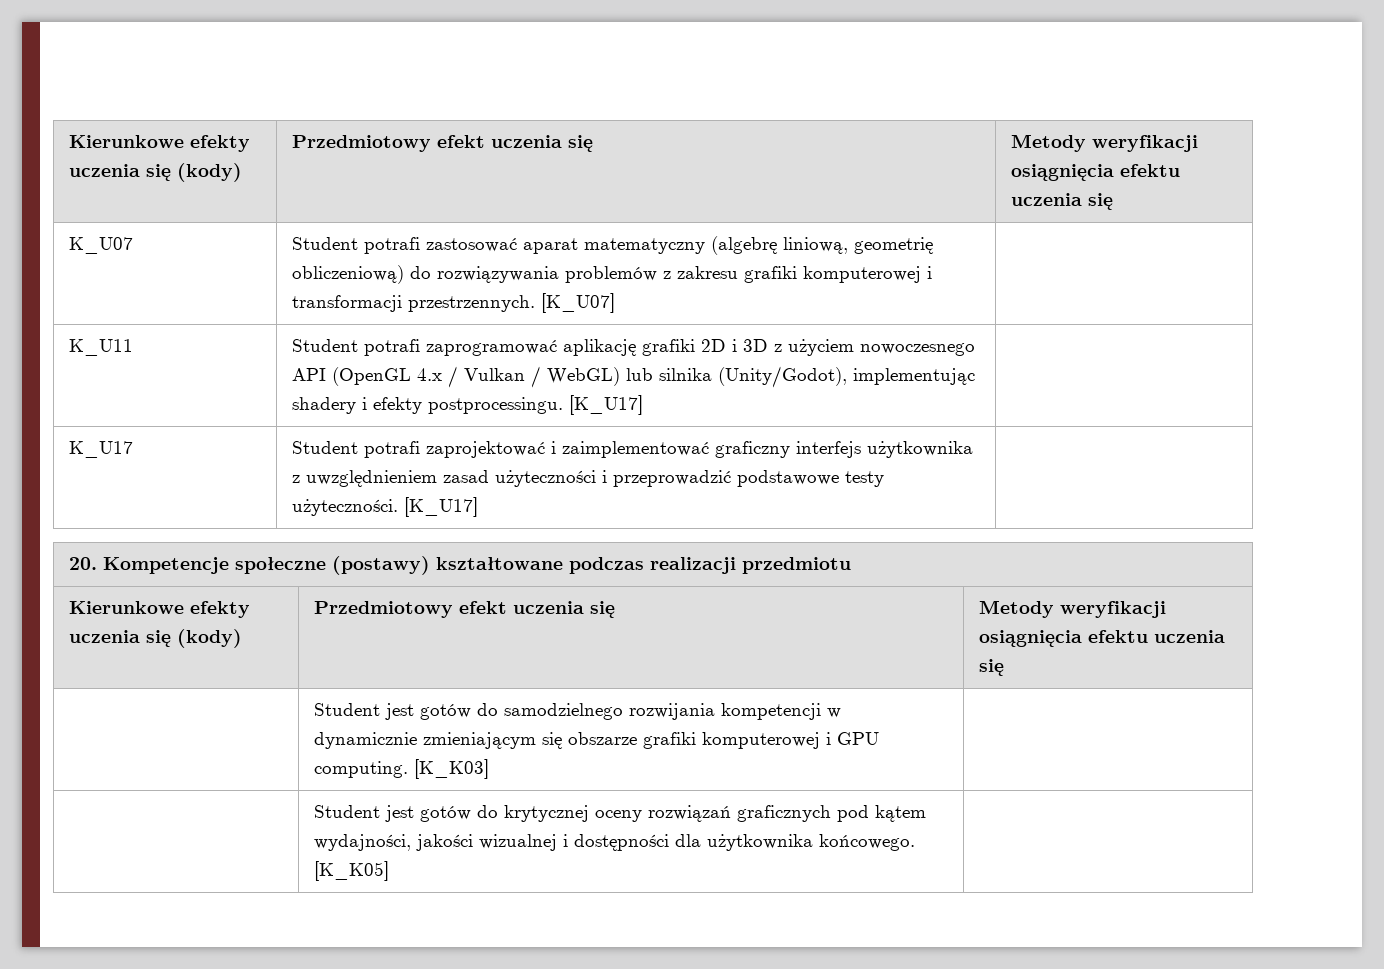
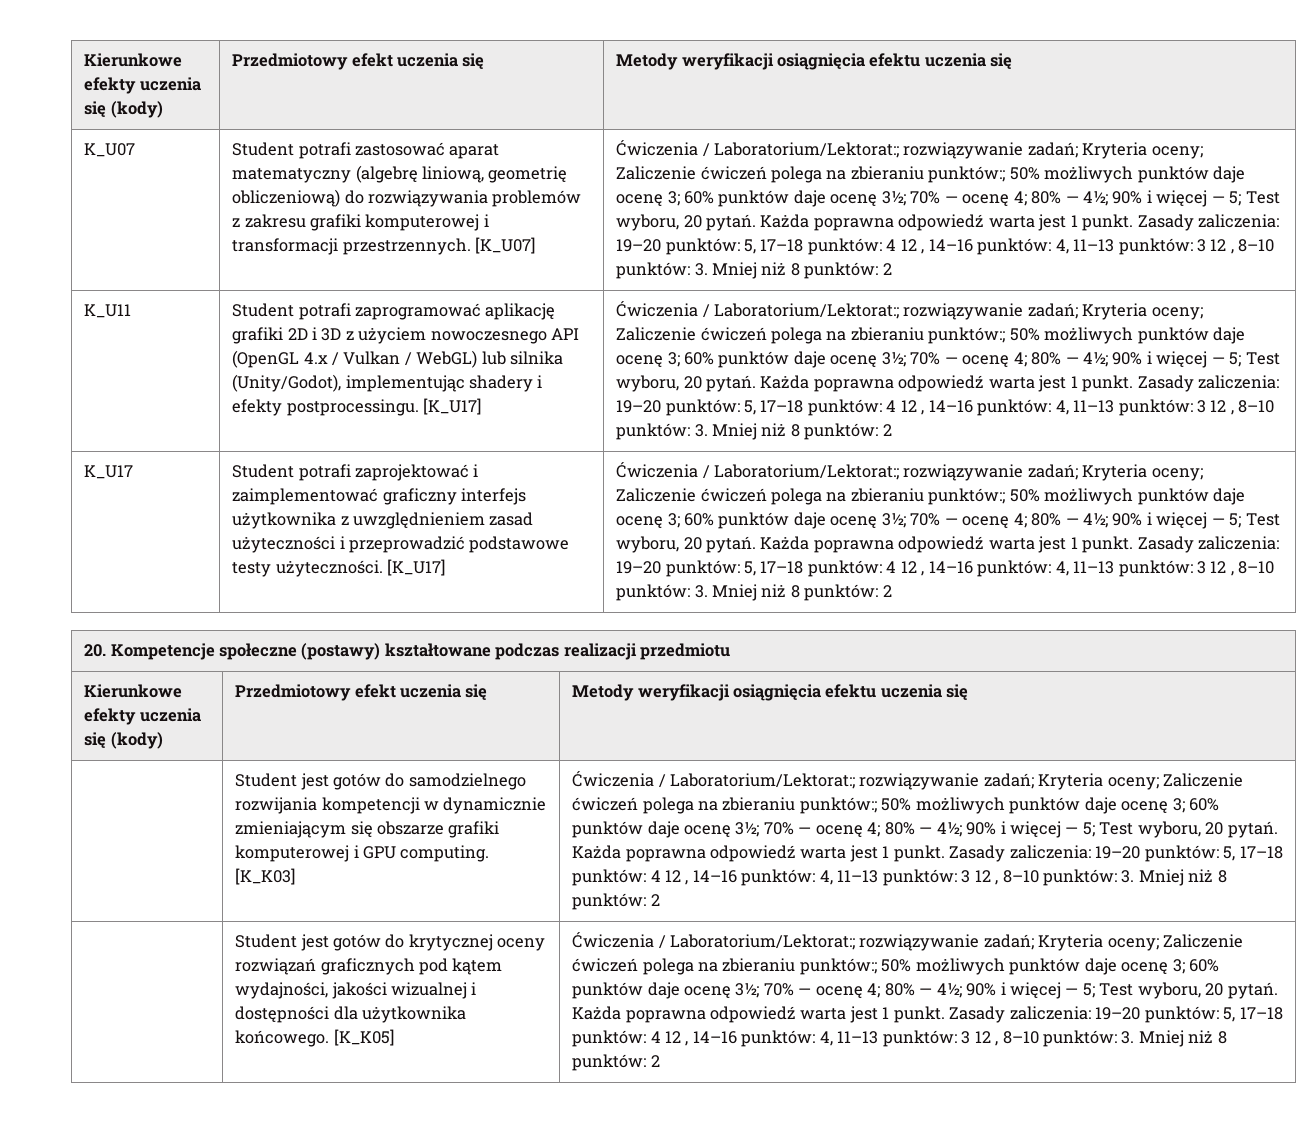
- [K_U07]
+ [K_U07] | Ćwiczenia / Laboratorium/Lektorat:; rozwiązywanie zadań; Kryteria oceny; Zaliczenie ćwiczeń polega na zbieraniu punktów:; 50% możliwych punktów daje ocenę 3; 60% punktów daje ocenę 3½; 70% — ocenę 4; 80% — 4½; 90% i więcej — 5; Test wyboru, 20 pytań. Każda poprawna odpowiedź warta jest 1 punkt. Zasady zaliczenia: 19–20 punktów: 5, 17–18 punktów: 4 12 , 14–16 punktów: 4, 11–13 punktów: 3 12 , 8–10 punktów: 3. Mniej niż 8 punktów: 2
- Student potrafi zaprogramować aplikację grafiki 2D i 3D z użyciem nowoczesnego API (OpenGL 4.x / Vulkan / WebGL) lub silnika (Unity/Godot), implementując shadery i efekty postprocessingu. [K_U17]
+ Student potrafi zaprogramować aplikację grafiki 2D i 3D z użyciem nowoczesnego API (OpenGL 4.x / Vulkan / WebGL) lub silnika (Unity/Godot), implementując shadery i efekty postprocessingu. [K_U17] | Ćwiczenia / Laboratorium/Lektorat:; rozwiązywanie zadań; Kryteria oceny; Zaliczenie ćwiczeń polega na zbieraniu punktów:; 50% możliwych punktów daje ocenę 3; 60% punktów daje ocenę 3½; 70% — ocenę 4; 80% — 4½; 90% i więcej — 5; Test wyboru, 20 pytań. Każda poprawna odpowiedź warta jest 1 punkt. Zasady zaliczenia: 19–20 punktów: 5, 17–18 punktów: 4 12 , 14–16 punktów: 4, 11–13 punktów: 3 12 , 8–10 punktów: 3. Mniej niż 8 punktów: 2
- Student potrafi zaprojektować i zaimplementować graficzny interfejs użytkownika z uwzględnieniem zasad użyteczności i przeprowadzić podstawowe testy użyteczności. [K_U17]
+ Student potrafi zaprojektować i zaimplementować graficzny interfejs użytkownika z uwzględnieniem zasad użyteczności i przeprowadzić podstawowe testy użyteczności. [K_U17] | Ćwiczenia / Laboratorium/Lektorat:; rozwiązywanie zadań; Kryteria oceny; Zaliczenie ćwiczeń polega na zbieraniu punktów:; 50% możliwych punktów daje ocenę 3; 60% punktów daje ocenę 3½; 70% — ocenę 4; 80% — 4½; 90% i więcej — 5; Test wyboru, 20 pytań. Każda poprawna odpowiedź warta jest 1 punkt. Zasady zaliczenia: 19–20 punktów: 5, 17–18 punktów: 4 12 , 14–16 punktów: 4, 11–13 punktów: 3 12 , 8–10 punktów: 3. Mniej niż 8 punktów: 2
- [K_K03]
+ [K_K03] | Ćwiczenia / Laboratorium/Lektorat:; rozwiązywanie zadań; Kryteria oceny; Zaliczenie ćwiczeń polega na zbieraniu punktów:; 50% możliwych punktów daje ocenę 3; 60% punktów daje ocenę 3½; 70% — ocenę 4; 80% — 4½; 90% i więcej — 5; Test wyboru, 20 pytań. Każda poprawna odpowiedź warta jest 1 punkt. Zasady zaliczenia: 19–20 punktów: 5, 17–18 punktów: 4 12 , 14–16 punktów: 4, 11–13 punktów: 3 12 , 8–10 punktów: 3. Mniej niż 8 punktów: 2
- [K_K05]
+ [K_K05] | Ćwiczenia / Laboratorium/Lektorat:; rozwiązywanie zadań; Kryteria oceny; Zaliczenie ćwiczeń polega na zbieraniu punktów:; 50% możliwych punktów daje ocenę 3; 60% punktów daje ocenę 3½; 70% — ocenę 4; 80% — 4½; 90% i więcej — 5; Test wyboru, 20 pytań. Każda poprawna odpowiedź warta jest 1 punkt. Zasady zaliczenia: 19–20 punktów: 5, 17–18 punktów: 4 12 , 14–16 punktów: 4, 11–13 punktów: 3 12 , 8–10 punktów: 3. Mniej niż 8 punktów: 2

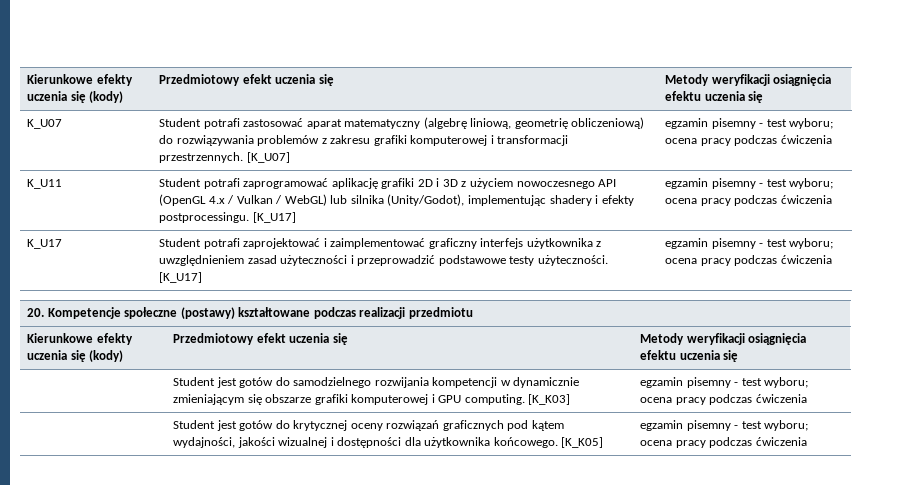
- [K_U07] | Ćwiczenia / Laboratorium/Lektorat:; rozwiązywanie zadań; Kryteria oceny; Zaliczenie ćwiczeń polega na zbieraniu punktów:; 50% możliwych punktów daje ocenę 3; 60% punktów daje ocenę 3½; 70% — ocenę 4; 80% — 4½; 90% i więcej — 5; Test wyboru, 20 pytań. Każda poprawna odpowiedź warta jest 1 punkt. Zasady zaliczenia: 19–20 punktów: 5, 17–18 punktów: 4 12 , 14–16 punktów: 4, 11–13 punktów: 3 12 , 8–10 punktów: 3. Mniej niż 8 punktów: 2
+ [K_U07] | egzamin pisemny - test wyboru; ocena pracy podczas ćwiczenia
- Student potrafi zaprogramować aplikację grafiki 2D i 3D z użyciem nowoczesnego API (OpenGL 4.x / Vulkan / WebGL) lub silnika (Unity/Godot), implementując shadery i efekty postprocessingu. [K_U17] | Ćwiczenia / Laboratorium/Lektorat:; rozwiązywanie zadań; Kryteria oceny; Zaliczenie ćwiczeń polega na zbieraniu punktów:; 50% możliwych punktów daje ocenę 3; 60% punktów daje ocenę 3½; 70% — ocenę 4; 80% — 4½; 90% i więcej — 5; Test wyboru, 20 pytań. Każda poprawna odpowiedź warta jest 1 punkt. Zasady zaliczenia: 19–20 punktów: 5, 17–18 punktów: 4 12 , 14–16 punktów: 4, 11–13 punktów: 3 12 , 8–10 punktów: 3. Mniej niż 8 punktów: 2
+ Student potrafi zaprogramować aplikację grafiki 2D i 3D z użyciem nowoczesnego API (OpenGL 4.x / Vulkan / WebGL) lub silnika (Unity/Godot), implementując shadery i efekty postprocessingu. [K_U17] | egzamin pisemny - test wyboru; ocena pracy podczas ćwiczenia
- Student potrafi zaprojektować i zaimplementować graficzny interfejs użytkownika z uwzględnieniem zasad użyteczności i przeprowadzić podstawowe testy użyteczności. [K_U17] | Ćwiczenia / Laboratorium/Lektorat:; rozwiązywanie zadań; Kryteria oceny; Zaliczenie ćwiczeń polega na zbieraniu punktów:; 50% możliwych punktów daje ocenę 3; 60% punktów daje ocenę 3½; 70% — ocenę 4; 80% — 4½; 90% i więcej — 5; Test wyboru, 20 pytań. Każda poprawna odpowiedź warta jest 1 punkt. Zasady zaliczenia: 19–20 punktów: 5, 17–18 punktów: 4 12 , 14–16 punktów: 4, 11–13 punktów: 3 12 , 8–10 punktów: 3. Mniej niż 8 punktów: 2
+ Student potrafi zaprojektować i zaimplementować graficzny interfejs użytkownika z uwzględnieniem zasad użyteczności i przeprowadzić podstawowe testy użyteczności. [K_U17] | egzamin pisemny - test wyboru; ocena pracy podczas ćwiczenia
- [K_K03] | Ćwiczenia / Laboratorium/Lektorat:; rozwiązywanie zadań; Kryteria oceny; Zaliczenie ćwiczeń polega na zbieraniu punktów:; 50% możliwych punktów daje ocenę 3; 60% punktów daje ocenę 3½; 70% — ocenę 4; 80% — 4½; 90% i więcej — 5; Test wyboru, 20 pytań. Każda poprawna odpowiedź warta jest 1 punkt. Zasady zaliczenia: 19–20 punktów: 5, 17–18 punktów: 4 12 , 14–16 punktów: 4, 11–13 punktów: 3 12 , 8–10 punktów: 3. Mniej niż 8 punktów: 2
+ [K_K03] | egzamin pisemny - test wyboru; ocena pracy podczas ćwiczenia
- [K_K05] | Ćwiczenia / Laboratorium/Lektorat:; rozwiązywanie zadań; Kryteria oceny; Zaliczenie ćwiczeń polega na zbieraniu punktów:; 50% możliwych punktów daje ocenę 3; 60% punktów daje ocenę 3½; 70% — ocenę 4; 80% — 4½; 90% i więcej — 5; Test wyboru, 20 pytań. Każda poprawna odpowiedź warta jest 1 punkt. Zasady zaliczenia: 19–20 punktów: 5, 17–18 punktów: 4 12 , 14–16 punktów: 4, 11–13 punktów: 3 12 , 8–10 punktów: 3. Mniej niż 8 punktów: 2
+ [K_K05] | egzamin pisemny - test wyboru; ocena pracy podczas ćwiczenia

